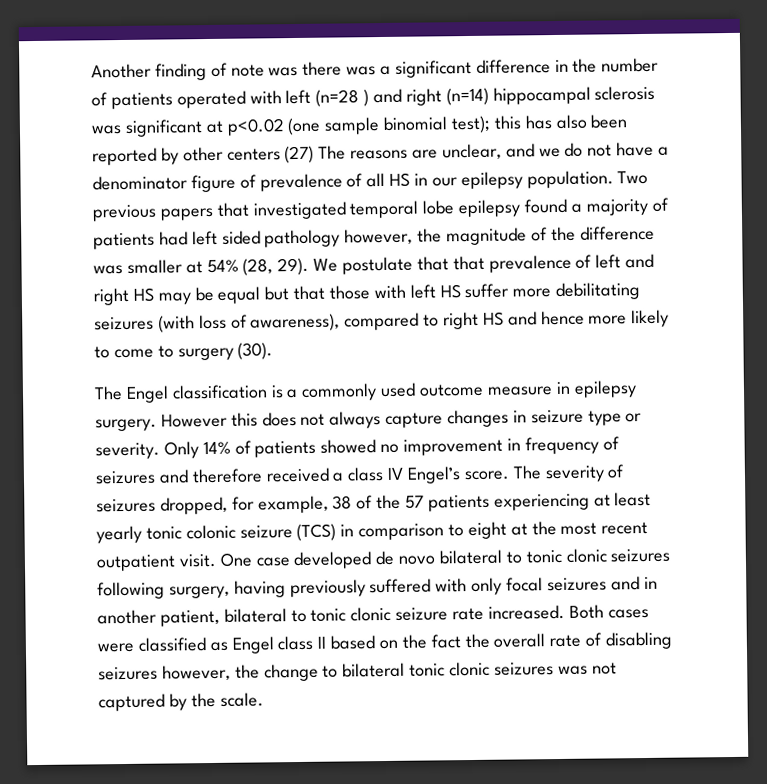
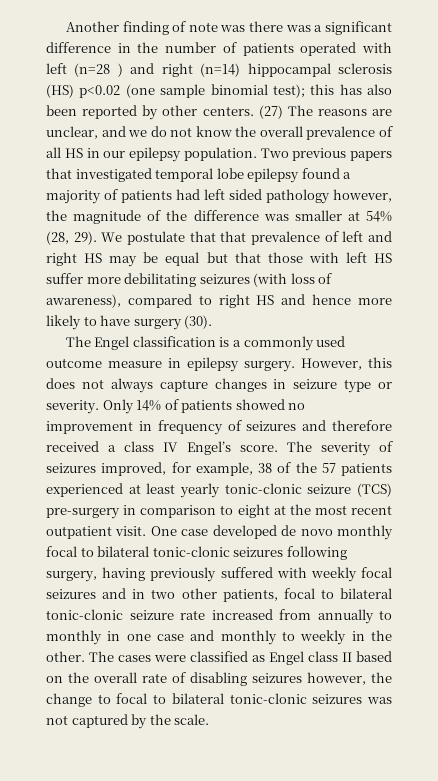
- Another finding of note was there was a significant difference in the number of patients operated with left (n=28 ) and right (n=14) hippocampal sclerosis was significant at p<0.02 (one sample binomial test); this has also been reported by other centers (27) The reasons are unclear, and we do not have a denominator figure of prevalence of all HS in our epilepsy population.
+ Another finding of note was there was a significant difference in the number of patients operated with left (n=28 ) and right (n=14) hippocampal sclerosis (HS) p<0.02 (one sample binomial test); this has also been reported by other centers. (27) The reasons are unclear, and we do not know the overall prevalence of all HS in our epilepsy population.
- We postulate that that prevalence of left and right HS may be equal but that those with left HS suffer more debilitating seizures (with loss of awareness), compared to right HS and hence more likely to come to surgery (30).
+ We postulate that that prevalence of left and right HS may be equal but that those with left HS suffer more debilitating seizures (with loss of awareness), compared to right HS and hence more likely to have surgery (30).
- However this does not always capture changes in seizure type or severity.
+ However, this does not always capture changes in seizure type or severity.
- The severity of seizures dropped, for example, 38 of the 57 patients experiencing at least yearly tonic colonic seizure (TCS) in comparison to eight at the most recent outpatient visit.
+ The severity of seizures improved, for example, 38 of the 57 patients experienced at least yearly tonic-clonic seizure (TCS) pre-surgery in comparison to eight at the most recent outpatient visit.
- One case developed de novo bilateral to tonic clonic seizures following surgery, having previously suffered with only focal seizures and in another patient, bilateral to tonic clonic seizure rate increased. Both cases were classified as Engel class II based on the fact the overall rate of disabling seizures however, the change to bilateral tonic clonic seizures was not captured by the scale.
+ One case developed de novo monthly focal to bilateral tonic-clonic seizures following surgery, having previously suffered with weekly focal seizures and in two other patients, focal to bilateral tonic-clonic seizure rate increased from annually to monthly in one case and monthly to weekly in the other. The cases were classified as Engel class II based on the overall rate of disabling seizures however, the change to focal to bilateral tonic-clonic seizures was not captured by the scale.

